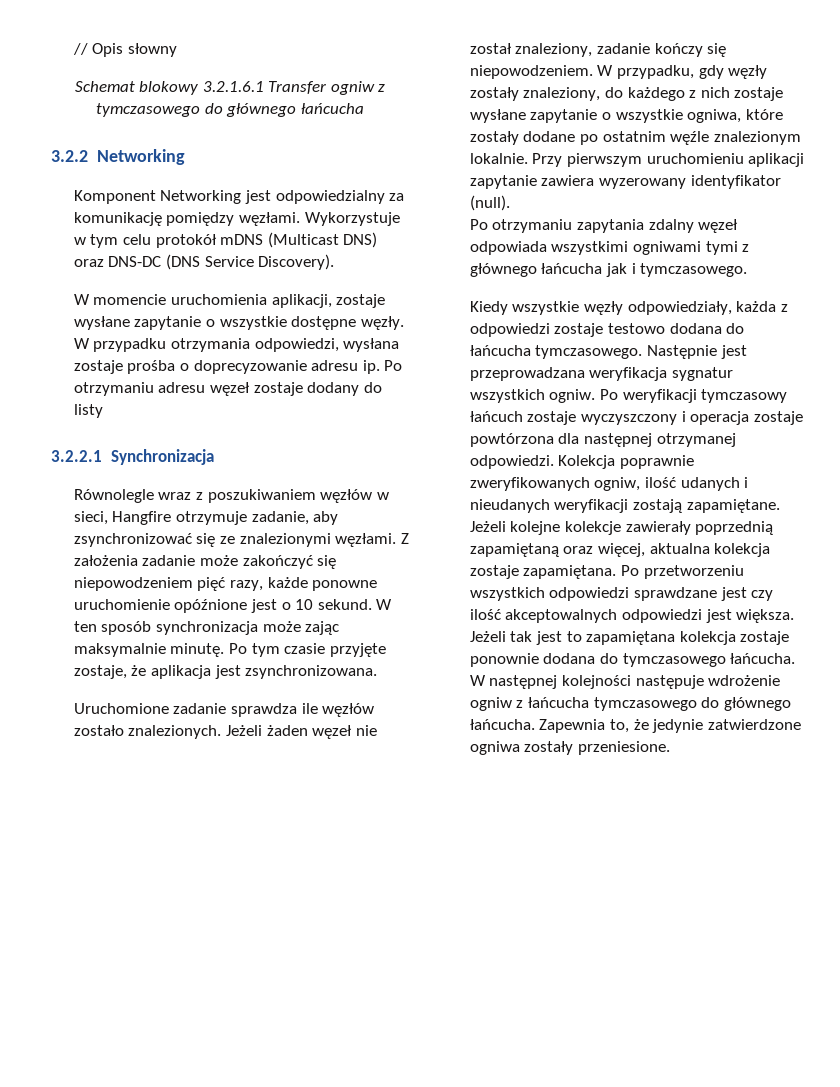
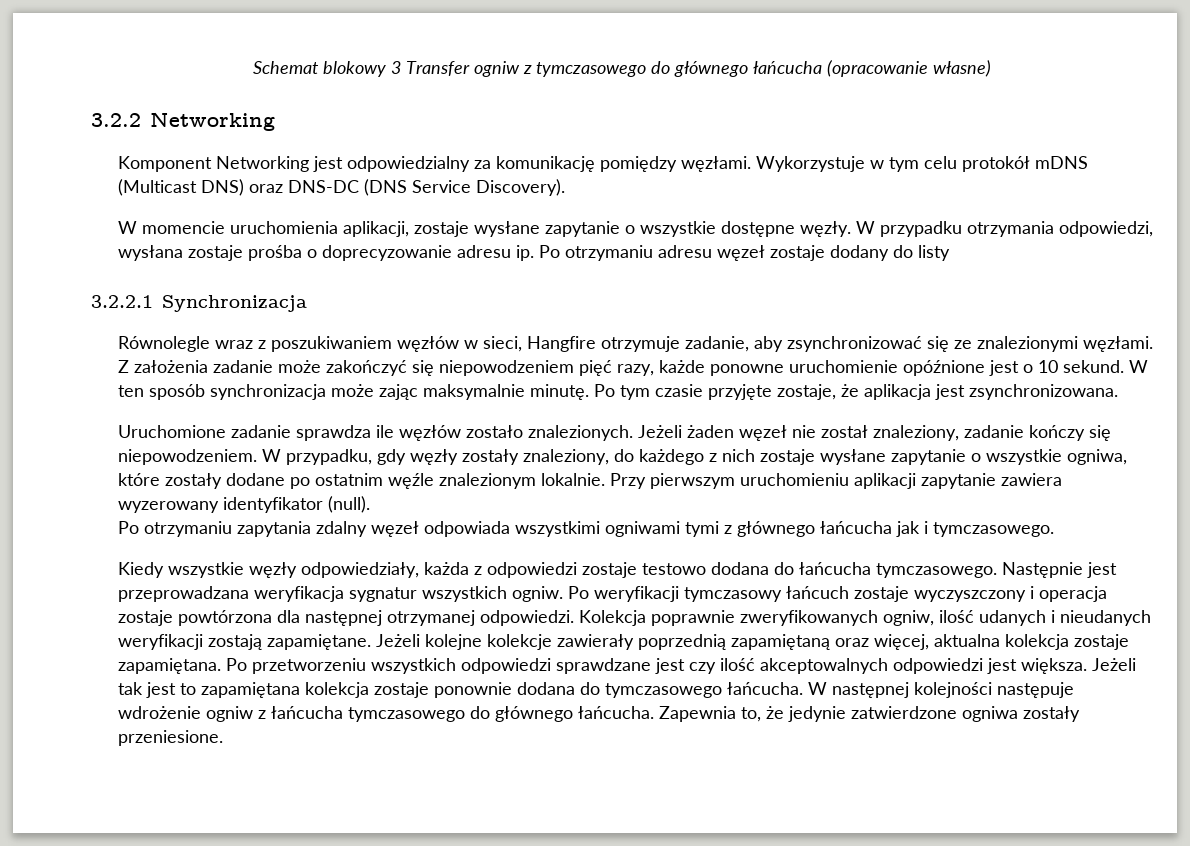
- // Opis słowny
- Schemat blokowy 3.2.1.6.1 Transfer ogniw z tymczasowego do głównego łańcucha
+ Schemat blokowy 3 Transfer ogniw z tymczasowego do głównego łańcucha (opracowanie własne)

